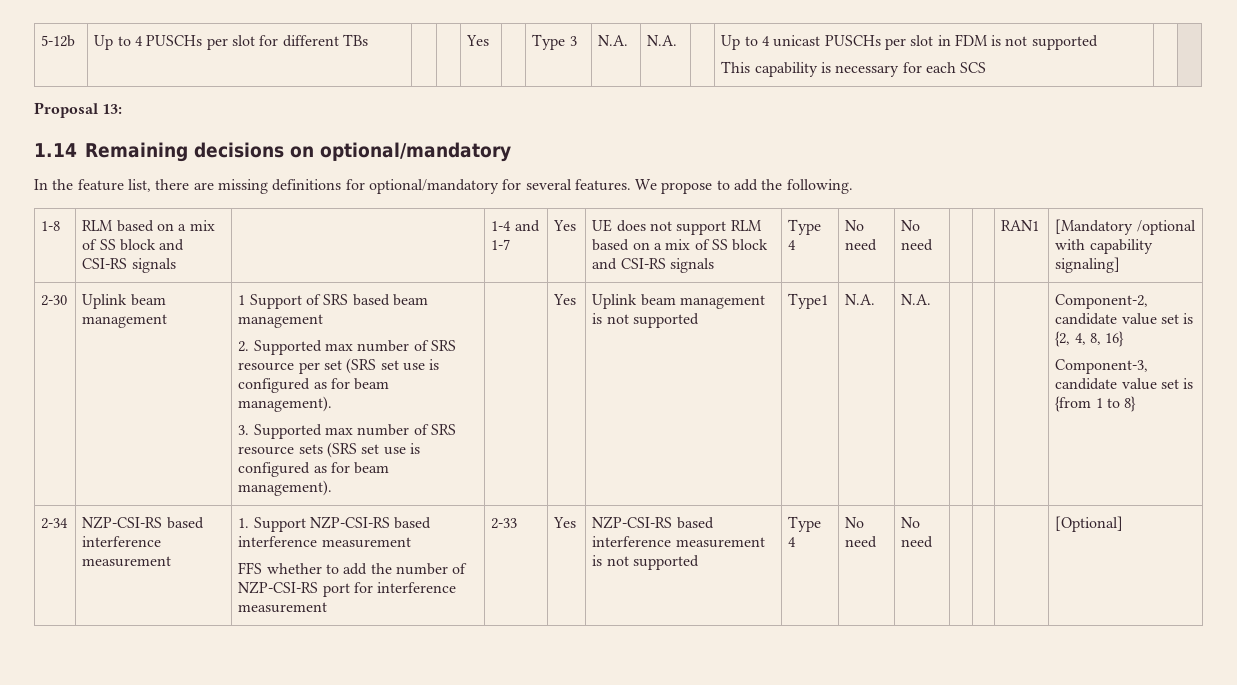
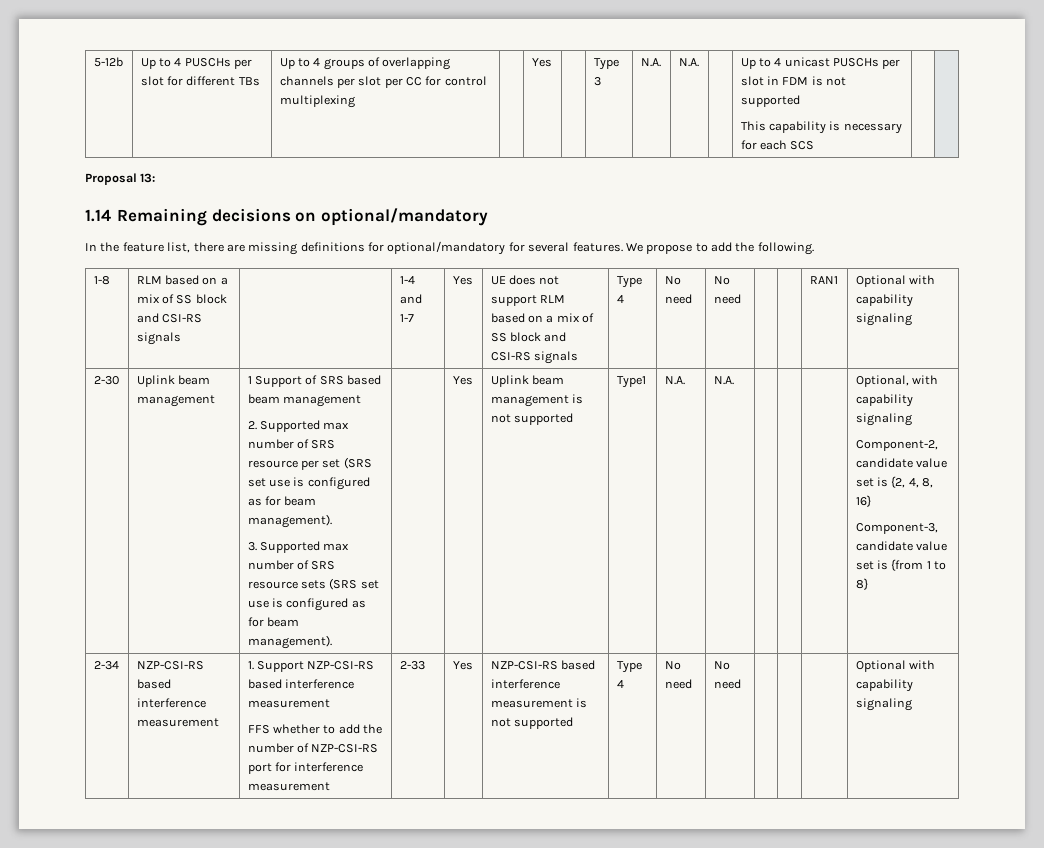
+ Up to 4 groups of overlapping channels per slot per CC for control multiplexing
- RAN1 | [Mandatory /optional with capability signaling]
+ RAN1 | Optional with capability signaling
+ Optional, with capability signaling
- No need | | | | [Optional]
+ No need | | | | Optional with capability signaling

